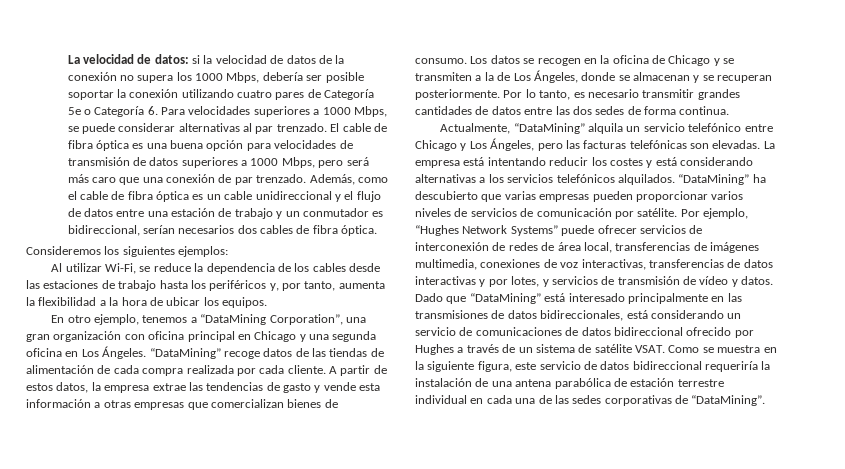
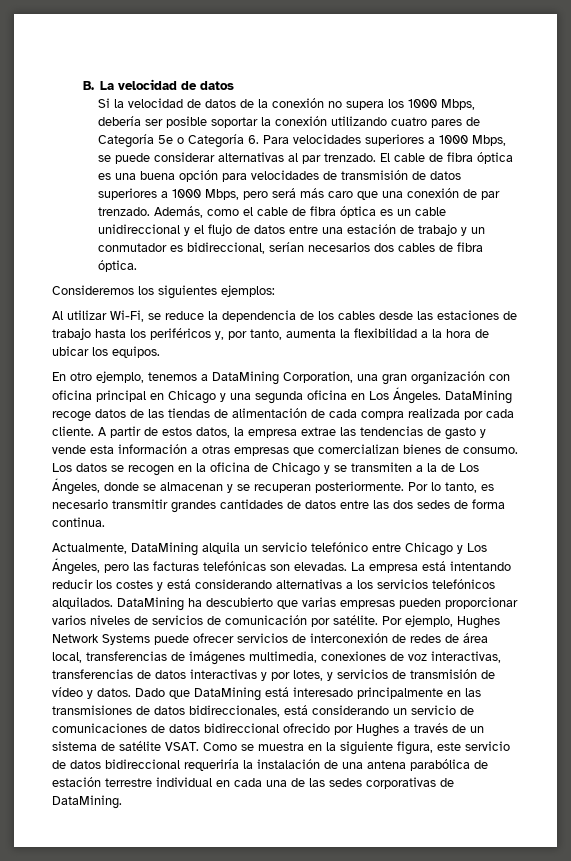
- La velocidad de datos: si la velocidad de datos de la conexión no supera los 1000 Mbps, debería ser posible soportar la conexión utilizando cuatro pares de Categoría 5e o Categoría 6. Para velocidades superiores a 1000 Mbps, se puede considerar alternativas al par trenzado.
+ B. La velocidad de datos
+ Si la velocidad de datos de la conexión no supera los 1000 Mbps, debería ser posible soportar la conexión utilizando cuatro pares de Categoría 5e o Categoría 6. Para velocidades superiores a 1000 Mbps, se puede considerar alternativas al par trenzado.
- En otro ejemplo, tenemos a “DataMining Corporation”, una gran organización con oficina principal en Chicago y una segunda oficina en Los Ángeles.
+ En otro ejemplo, tenemos a DataMining Corporation, una gran organización con oficina principal en Chicago y una segunda oficina en Los Ángeles.
- “DataMining” recoge datos de las tiendas de alimentación de cada compra realizada por cada cliente.
+ DataMining recoge datos de las tiendas de alimentación de cada compra realizada por cada cliente.
- Actualmente, “DataMining” alquila un servicio telefónico entre Chicago y Los Ángeles, pero las facturas telefónicas son elevadas.
+ Actualmente, DataMining alquila un servicio telefónico entre Chicago y Los Ángeles, pero las facturas telefónicas son elevadas.
- “DataMining” ha descubierto que varias empresas pueden proporcionar varios niveles de servicios de comunicación por satélite.
+ DataMining ha descubierto que varias empresas pueden proporcionar varios niveles de servicios de comunicación por satélite.
- Por ejemplo, “Hughes Network Systems” puede ofrecer servicios de interconexión de redes de área local, transferencias de imágenes multimedia, conexiones de voz interactivas, transferencias de datos interactivas y por lotes, y servicios de transmisión de vídeo y datos.
+ Por ejemplo, Hughes Network Systems puede ofrecer servicios de interconexión de redes de área local, transferencias de imágenes multimedia, conexiones de voz interactivas, transferencias de datos interactivas y por lotes, y servicios de transmisión de vídeo y datos.
- Dado que “DataMining” está interesado principalmente en las transmisiones de datos bidireccionales, está considerando un servicio de comunicaciones de datos bidireccional ofrecido por Hughes a través de un sistema de satélite VSAT.
+ Dado que DataMining está interesado principalmente en las transmisiones de datos bidireccionales, está considerando un servicio de comunicaciones de datos bidireccional ofrecido por Hughes a través de un sistema de satélite VSAT.
- Como se muestra en la siguiente figura, este servicio de datos bidireccional requeriría la instalación de una antena parabólica de estación terrestre individual en cada una de las sedes corporativas de “DataMining”.
+ Como se muestra en la siguiente figura, este servicio de datos bidireccional requeriría la instalación de una antena parabólica de estación terrestre individual en cada una de las sedes corporativas de DataMining.

